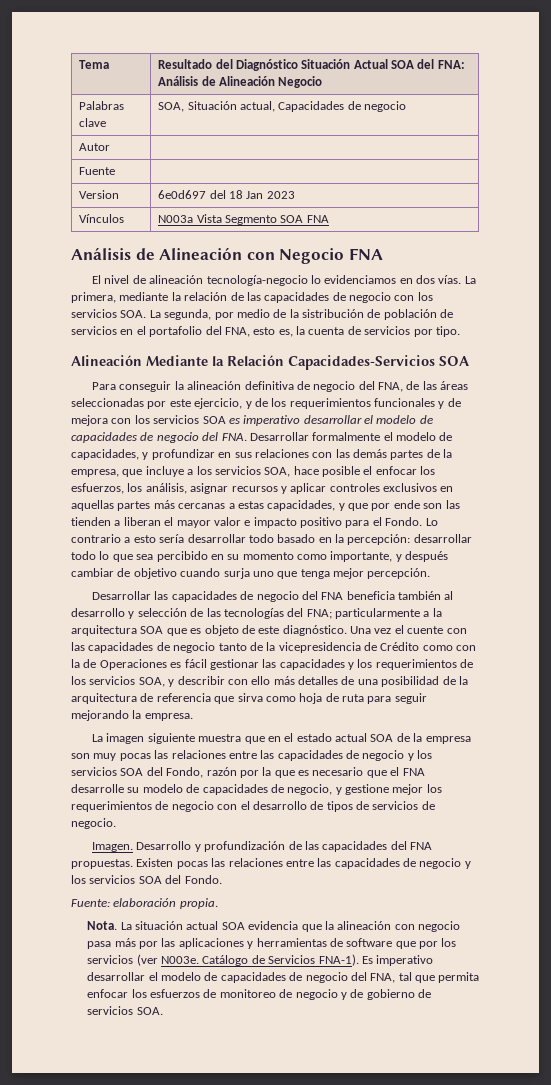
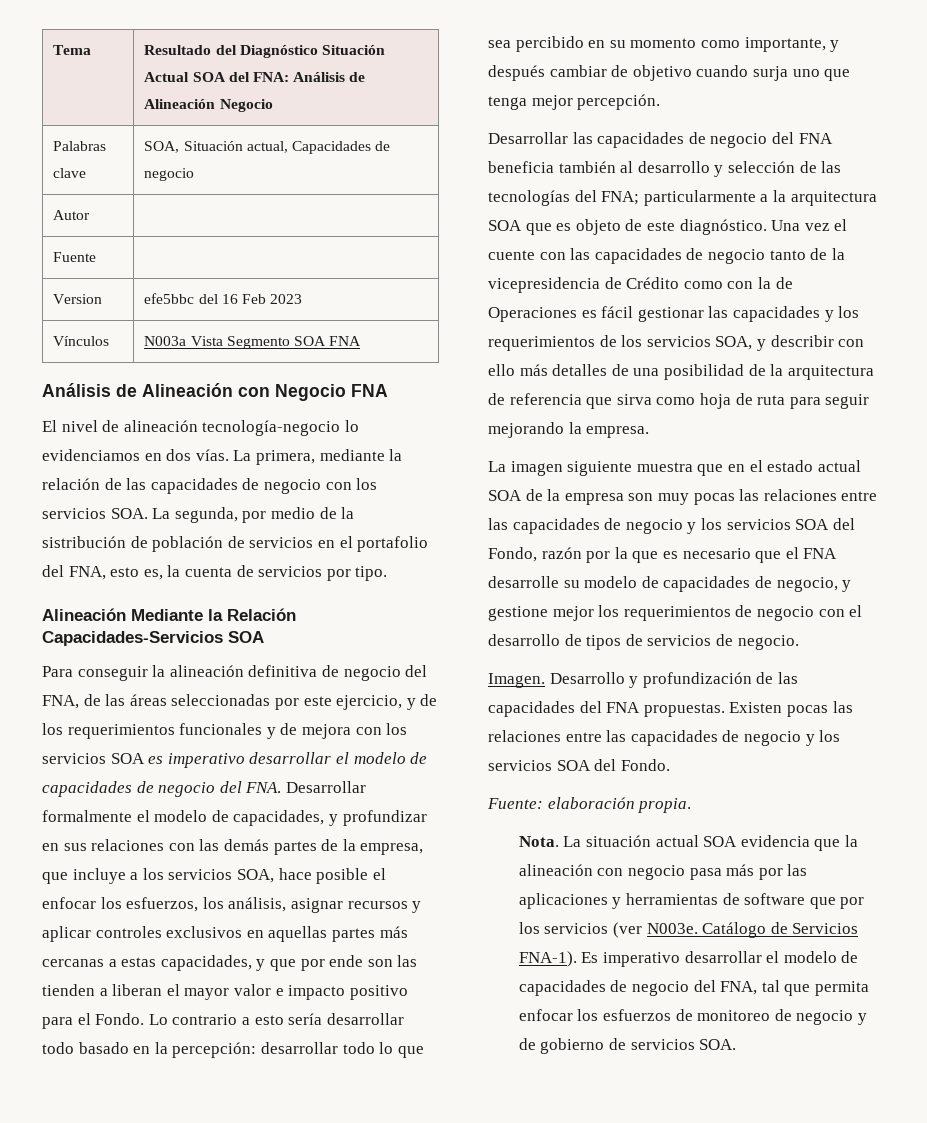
- Version | 6e0d697 del 18 Jan 2023
+ Version | efe5bbc del 16 Feb 2023

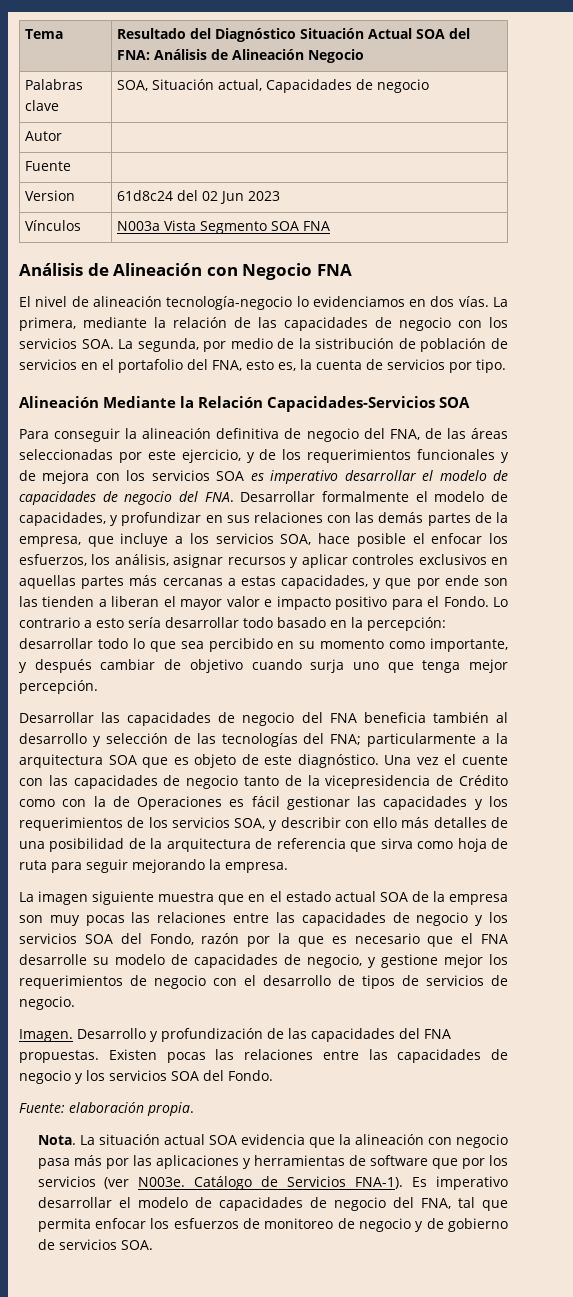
- Version | efe5bbc del 16 Feb 2023
+ Version | 61d8c24 del 02 Jun 2023

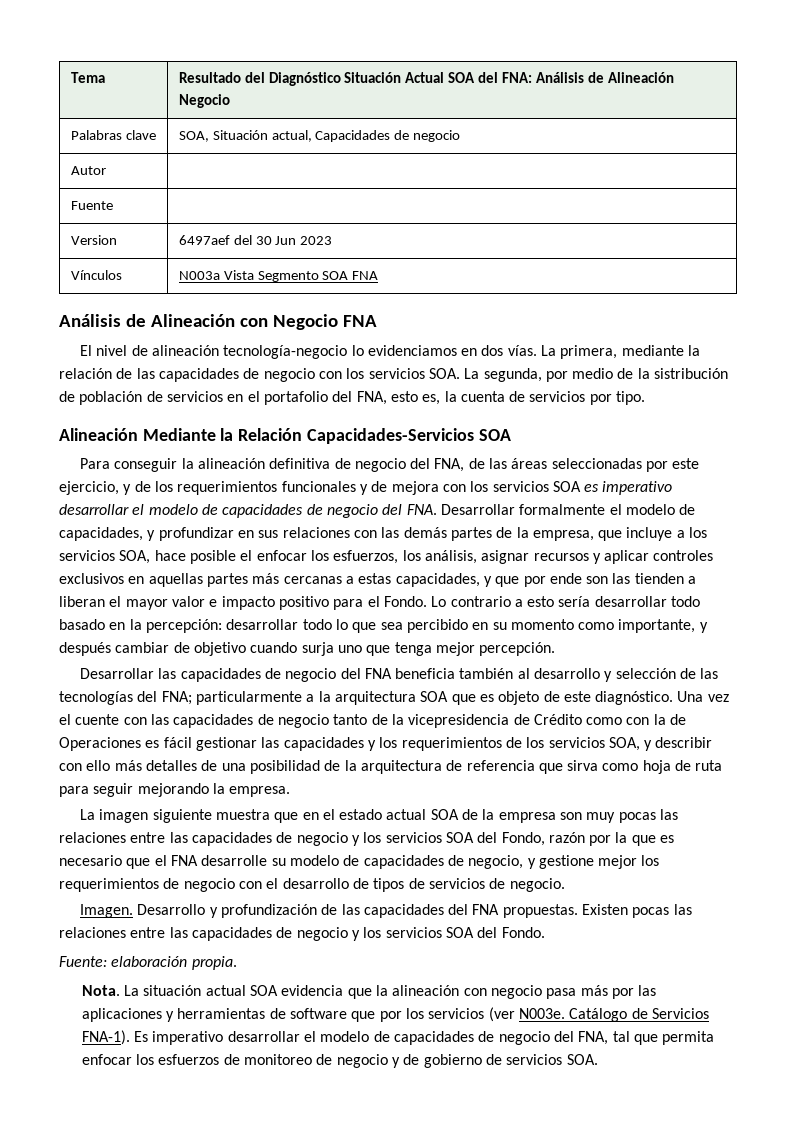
- Version | 61d8c24 del 02 Jun 2023
+ Version | 6497aef del 30 Jun 2023

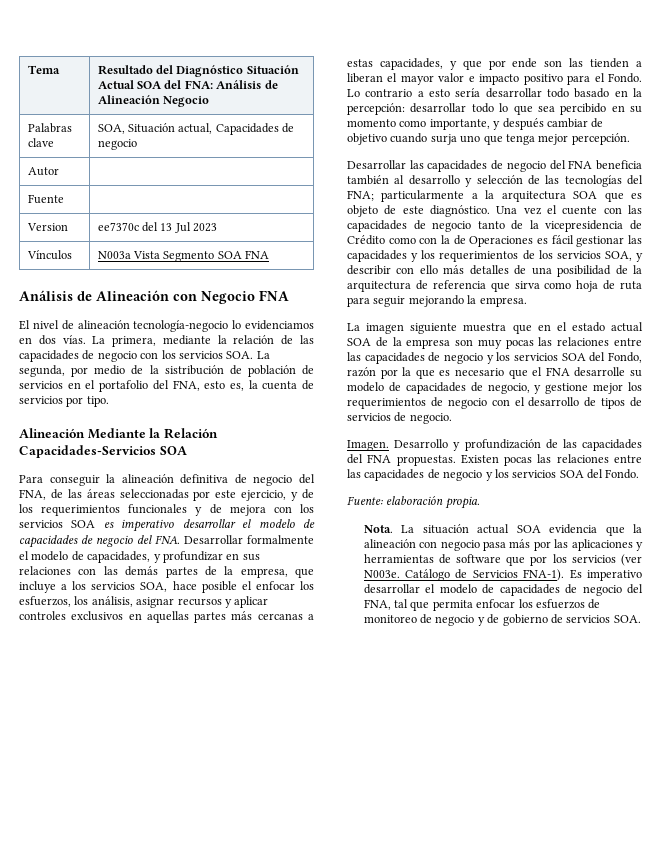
- Version | 6497aef del 30 Jun 2023
+ Version | ee7370c del 13 Jul 2023

